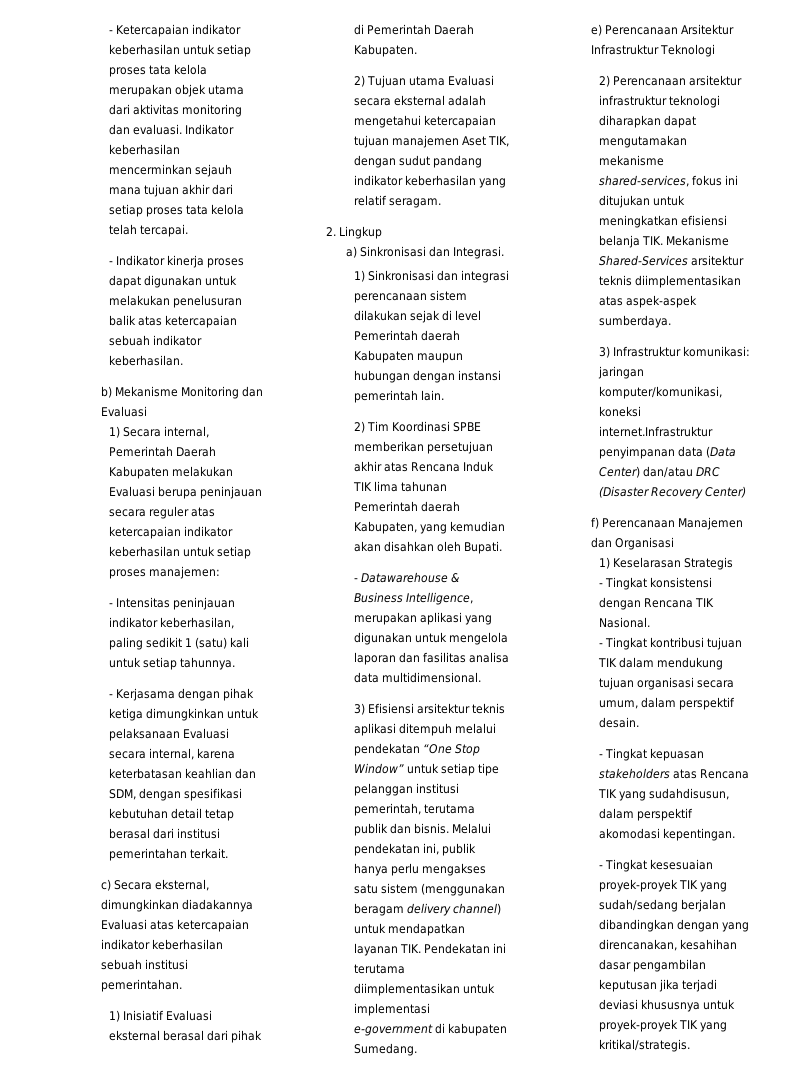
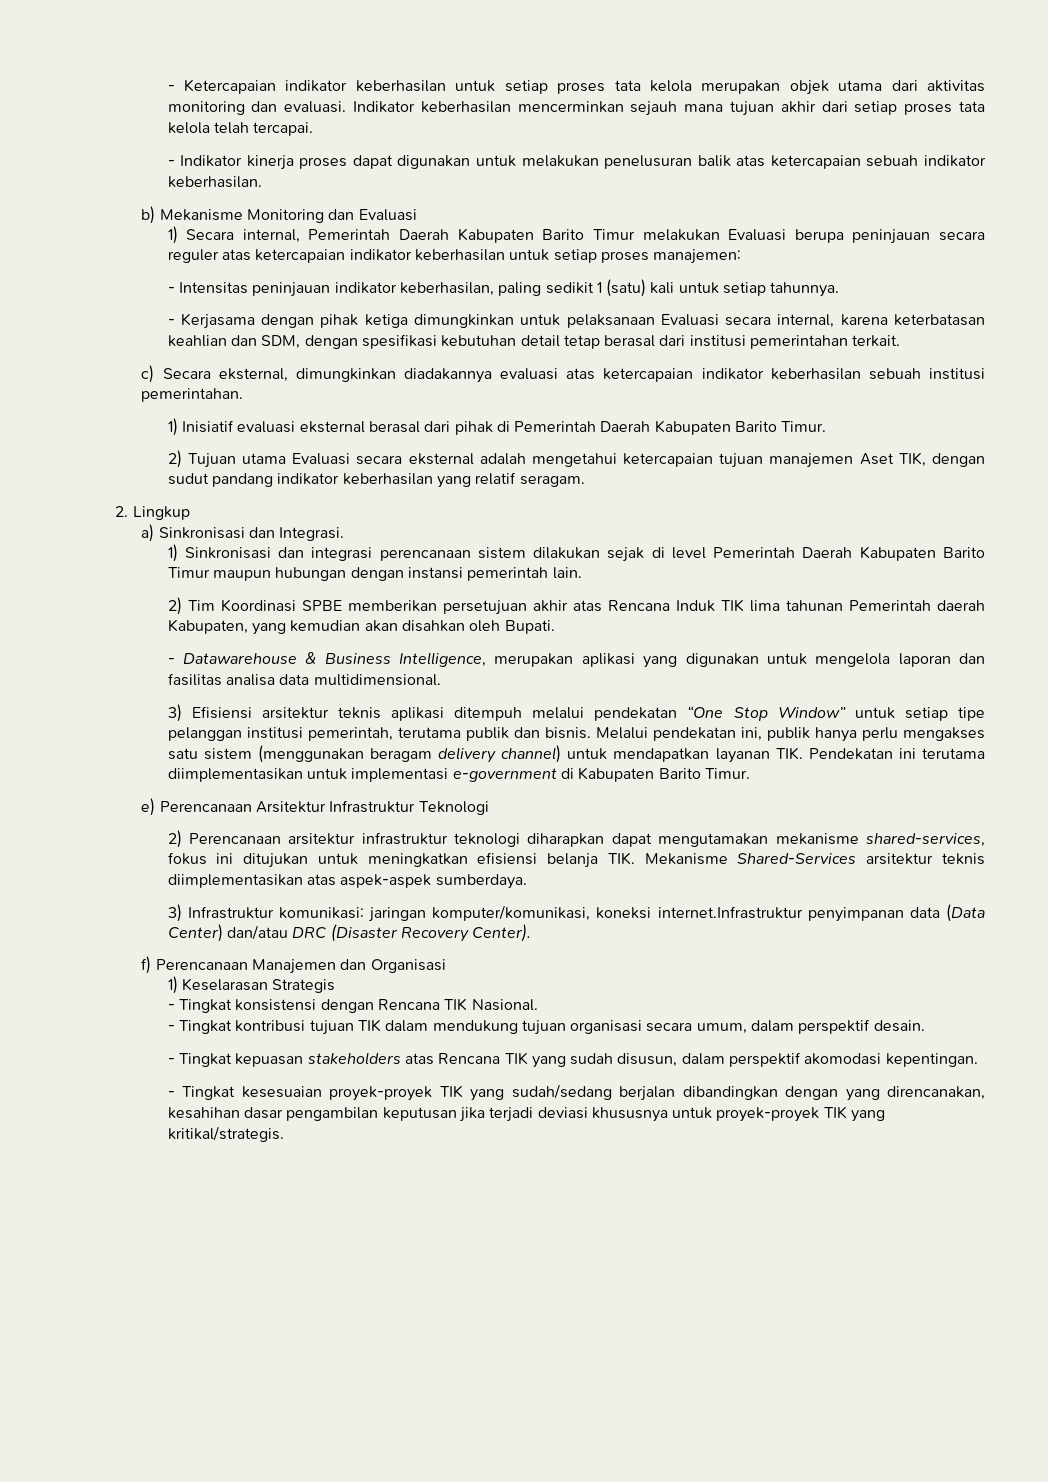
- 1) Secara internal, Pemerintah Daerah Kabupaten melakukan Evaluasi berupa peninjauan secara reguler atas ketercapaian indikator keberhasilan untuk setiap proses manajemen:
+ 1) Secara internal, Pemerintah Daerah Kabupaten Barito Timur melakukan Evaluasi berupa peninjauan secara reguler atas ketercapaian indikator keberhasilan untuk setiap proses manajemen:
- c) Secara eksternal, dimungkinkan diadakannya Evaluasi atas ketercapaian indikator keberhasilan sebuah institusi pemerintahan.
+ c) Secara eksternal, dimungkinkan diadakannya evaluasi atas ketercapaian indikator keberhasilan sebuah institusi pemerintahan.
- 1) Inisiatif Evaluasi eksternal berasal dari pihak di Pemerintah Daerah Kabupaten.
+ 1) Inisiatif evaluasi eksternal berasal dari pihak di Pemerintah Daerah Kabupaten Barito Timur.
- 1) Sinkronisasi dan integrasi perencanaan sistem dilakukan sejak di level Pemerintah daerah Kabupaten maupun hubungan dengan instansi pemerintah lain.
+ 1) Sinkronisasi dan integrasi perencanaan sistem dilakukan sejak di level Pemerintah Daerah Kabupaten Barito Timur maupun hubungan dengan instansi pemerintah lain.
- Melalui pendekatan ini, publik hanya perlu mengakses satu sistem (menggunakan beragam delivery channel) untuk mendapatkan layanan TIK. Pendekatan ini terutama diimplementasikan untuk implementasi e-government di kabupaten Sumedang.
+ Melalui pendekatan ini, publik hanya perlu mengakses satu sistem (menggunakan beragam delivery channel) untuk mendapatkan layanan TIK. Pendekatan ini terutama diimplementasikan untuk implementasi e-government di Kabupaten Barito Timur.
- 3) Infrastruktur komunikasi: jaringan komputer/komunikasi, koneksi internet.Infrastruktur penyimpanan data (Data Center) dan/atau DRC (Disaster Recovery Center)
+ 3) Infrastruktur komunikasi: jaringan komputer/komunikasi, koneksi internet.Infrastruktur penyimpanan data (Data Center) dan/atau DRC (Disaster Recovery Center).
- - Tingkat kepuasan stakeholders atas Rencana TIK yang sudahdisusun, dalam perspektif akomodasi kepentingan.
+ - Tingkat kepuasan stakeholders atas Rencana TIK yang sudah disusun, dalam perspektif akomodasi kepentingan.

